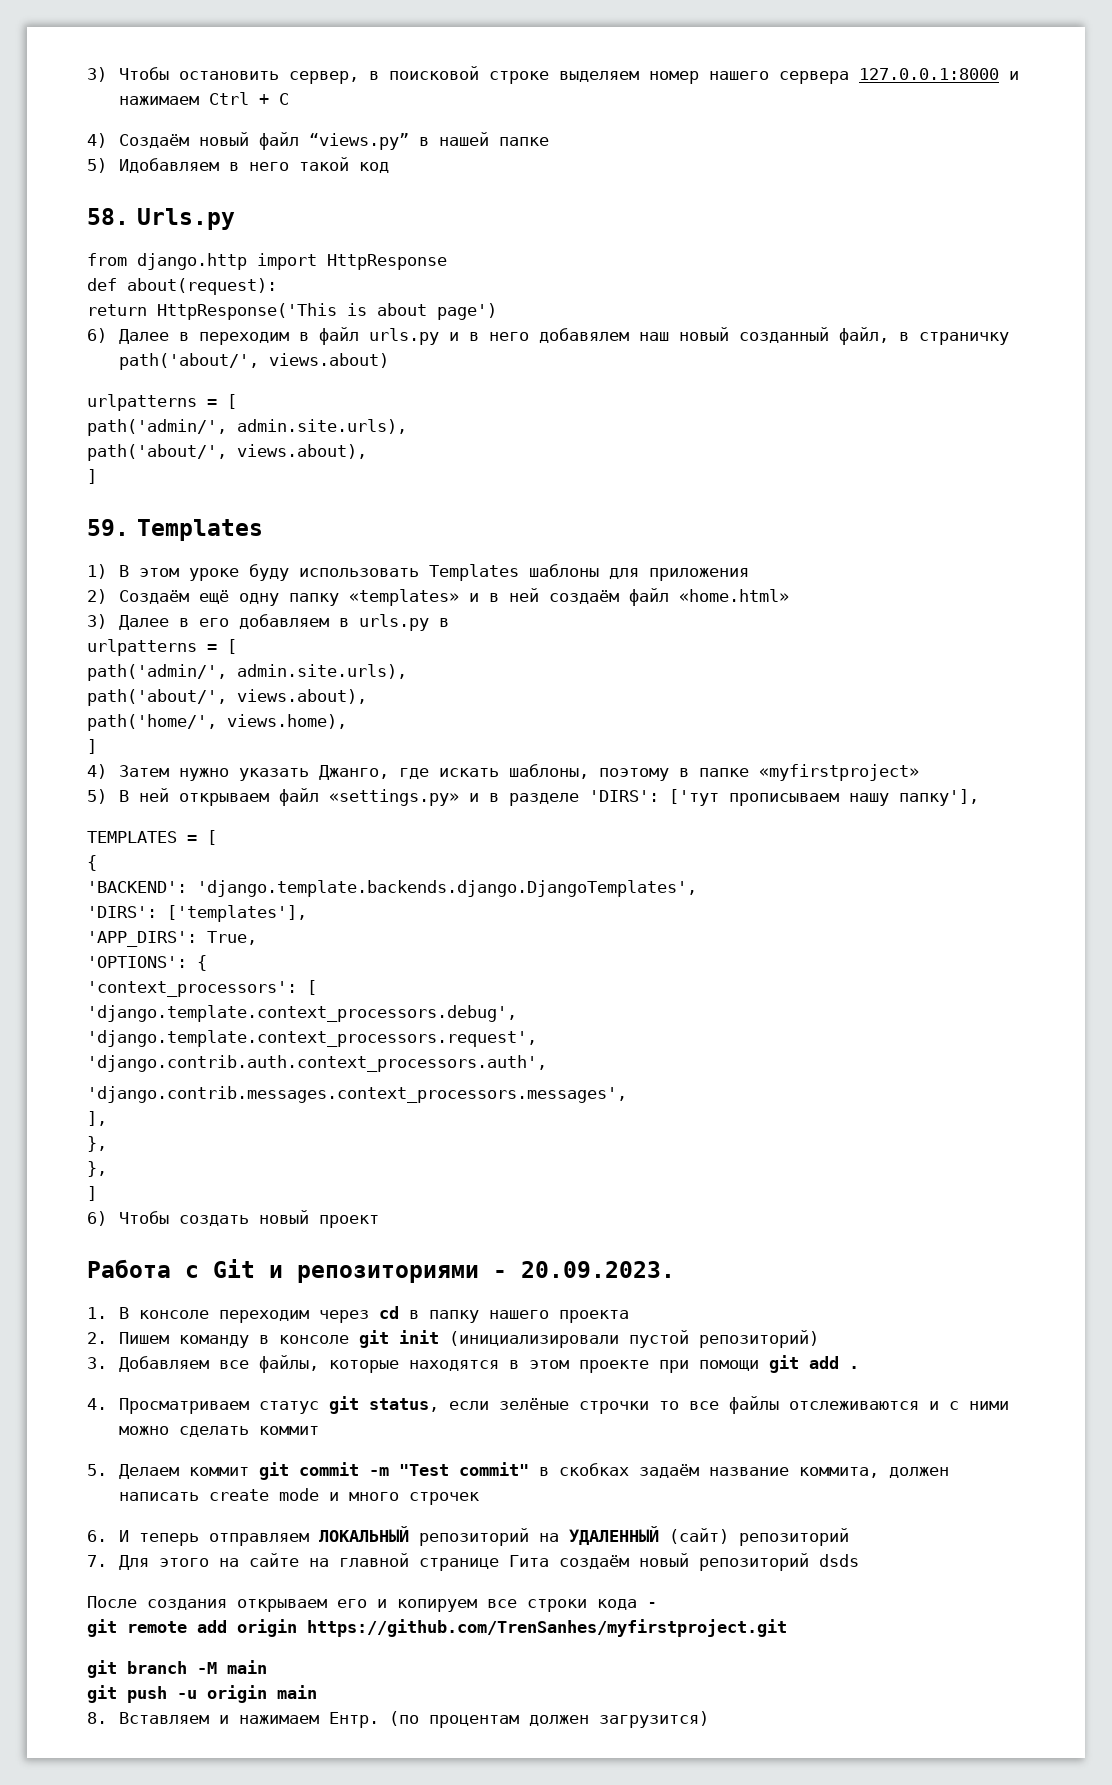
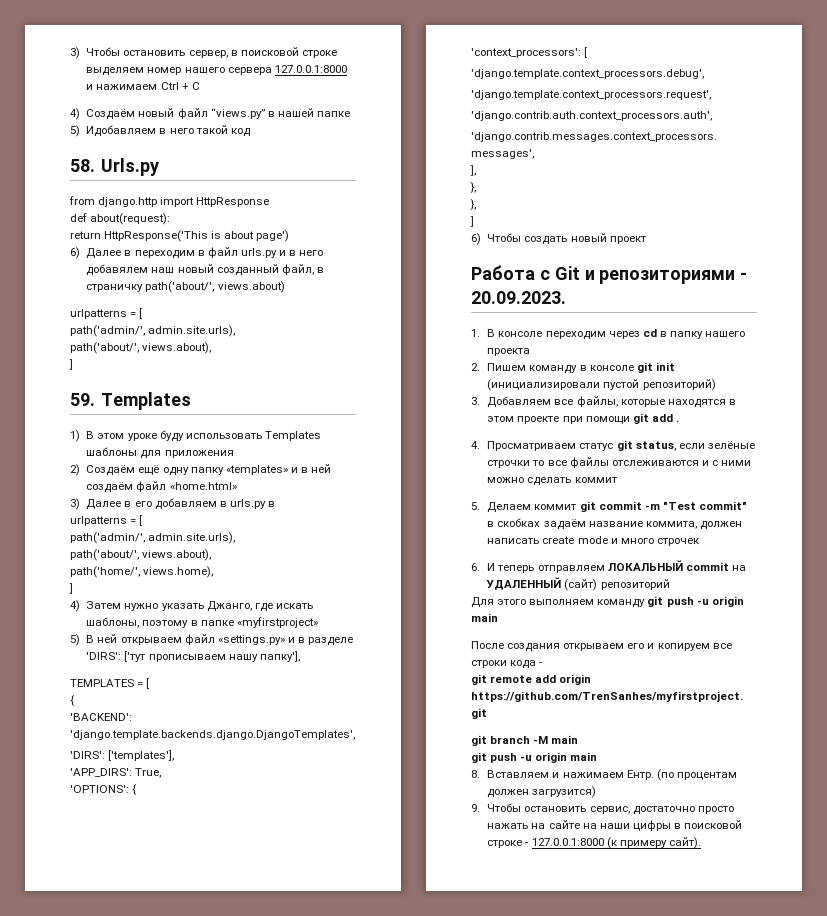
- 6. И теперь отправляем ЛОКАЛЬНЫЙ репозиторий на УДАЛЕННЫЙ (сайт) репозиторий
+ 6. И теперь отправляем ЛОКАЛЬНЫЙ commit на УДАЛЕННЫЙ (сайт) репозиторий
- 7. Для этого на сайте на главной странице Гита создаём новый репозиторий dsds
+ Для этого выполняем команду git push -u origin main
+ 9. Чтобы остановить сервис, достаточно просто нажать на сайте на наши цифры в поисковой строке - 127.0.0.1:8000 (к примеру сайт).

